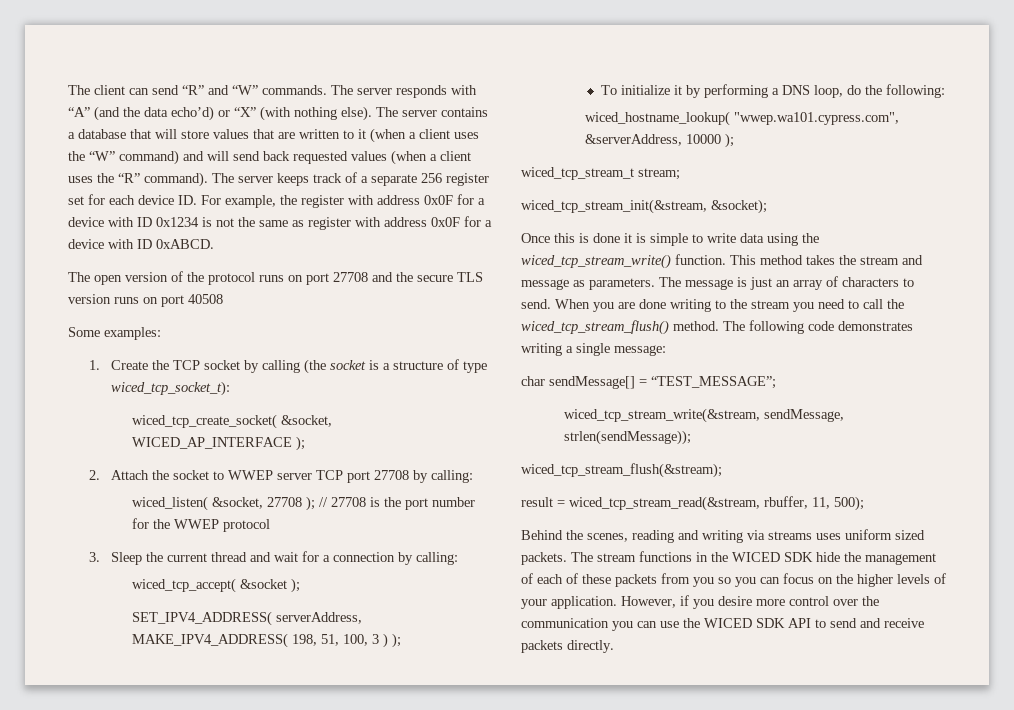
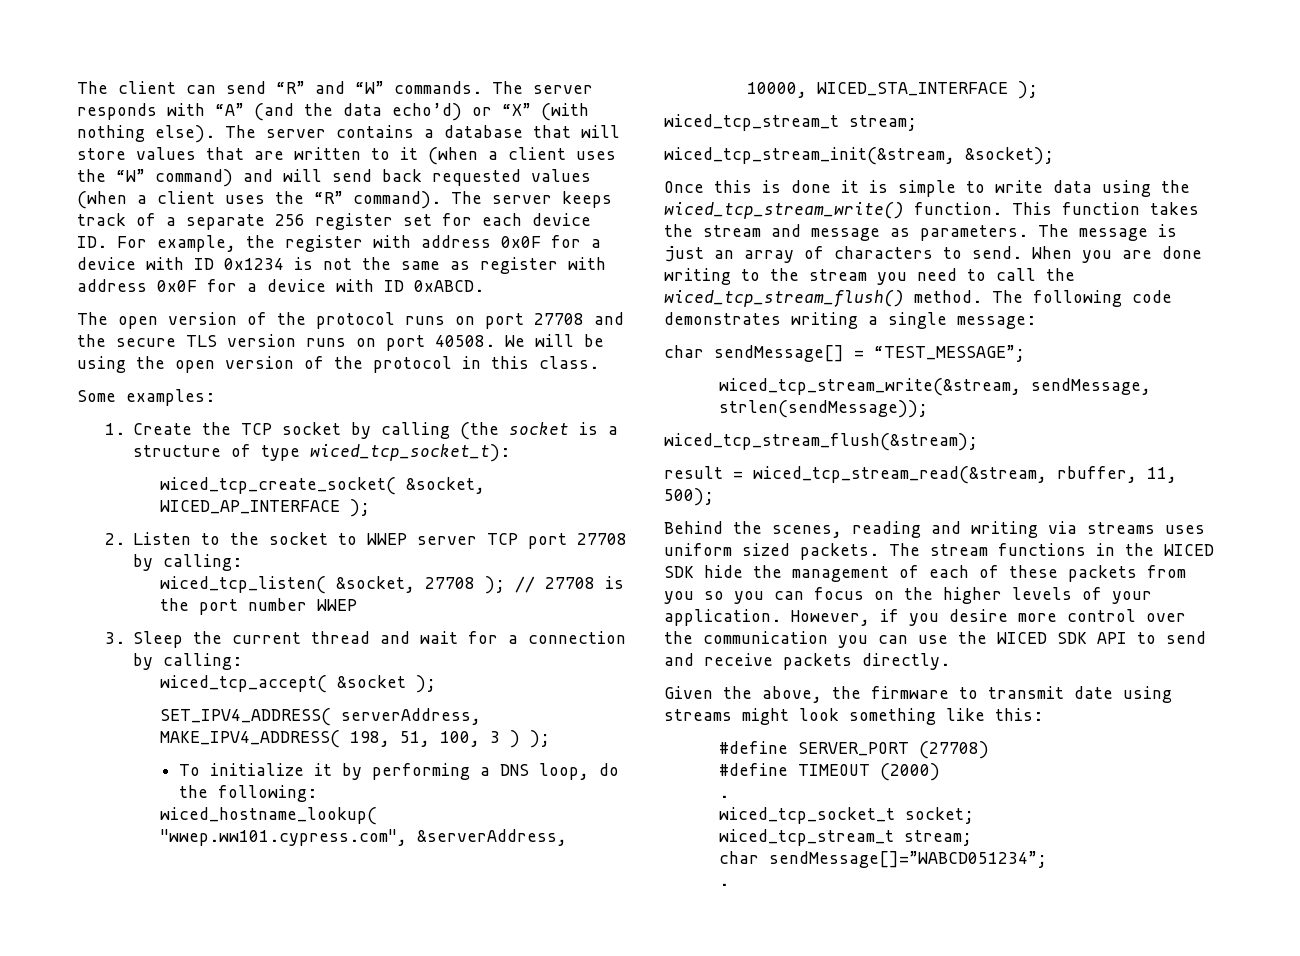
- The open version of the protocol runs on port 27708 and the secure TLS version runs on port 40508
+ The open version of the protocol runs on port 27708 and the secure TLS version runs on port 40508. We will be using the open version of the protocol in this class.
- 2. Attach the socket to WWEP server TCP port 27708 by calling:
+ 2. Listen to the socket to WWEP server TCP port 27708 by calling:
- wiced_listen( &socket, 27708 ); // 27708 is the port number for the WWEP protocol
+ wiced_tcp_listen( &socket, 27708 ); // 27708 is the port number WWEP
- wiced_hostname_lookup( "wwep.wa101.cypress.com", &serverAddress, 10000 );
+ wiced_hostname_lookup( "wwep.ww101.cypress.com", &serverAddress, 10000, WICED_STA_INTERFACE );
- This method takes the stream and message as parameters.
+ This function takes the stream and message as parameters.
+ Given the above, the firmware to transmit date using streams might look something like this:
+ #define SERVER_PORT (27708)
+ #define TIMEOUT (2000)
+ .
+ wiced_tcp_socket_t socket;
+ wiced_tcp_stream_t stream;
+ char sendMessage[]=”WABCD051234”;
+ .

